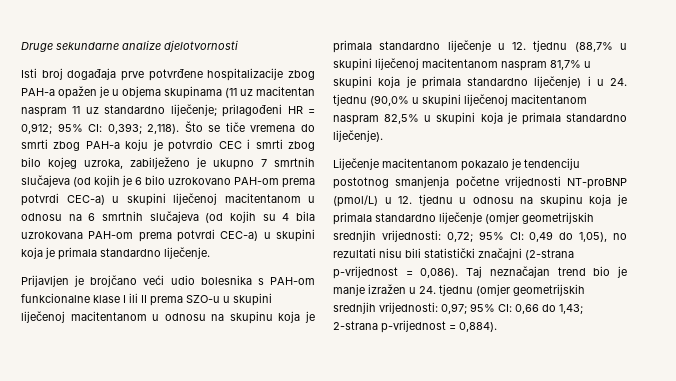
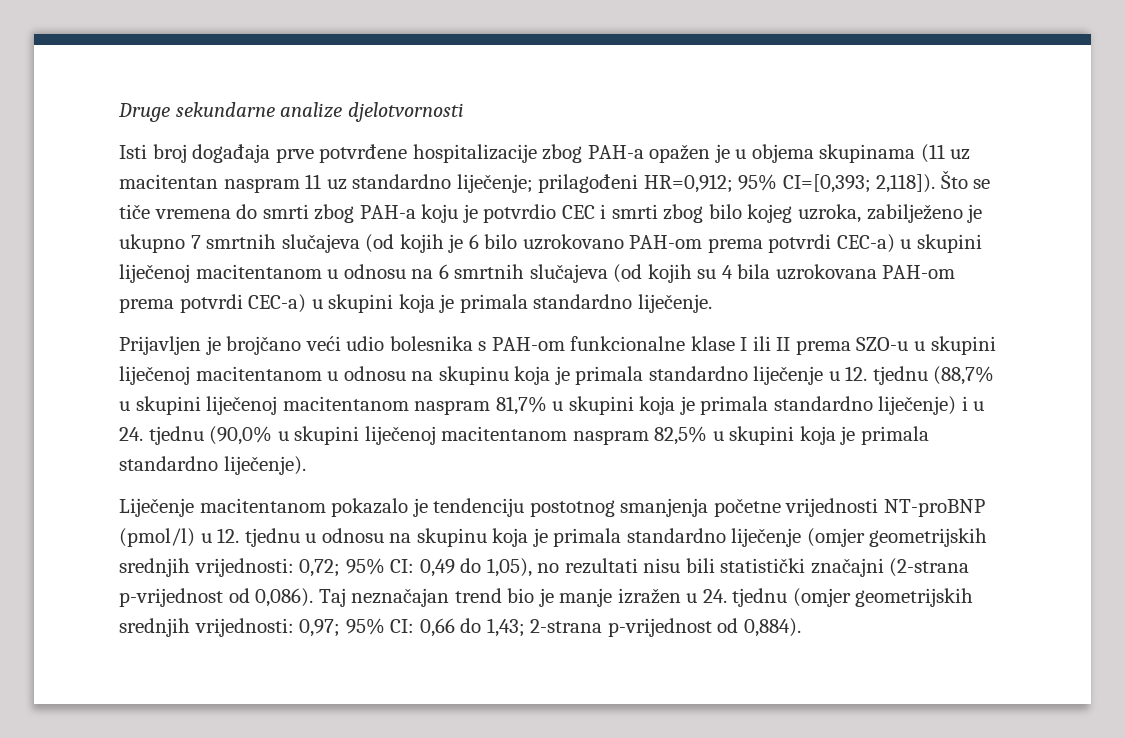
- Isti broj događaja prve potvrđene hospitalizacije zbog PAH-a opažen je u objema skupinama (11 uz macitentan naspram 11 uz standardno liječenje; prilagođeni HR = 0,912; 95% CI: 0,393; 2,118).
+ Isti broj događaja prve potvrđene hospitalizacije zbog PAH-a opažen je u objema skupinama (11 uz macitentan naspram 11 uz standardno liječenje; prilagođeni HR=0,912; 95% CI=[0,393; 2,118]).
- Liječenje macitentanom pokazalo je tendenciju postotnog smanjenja početne vrijednosti NT-proBNP (pmol/L) u 12. tjednu u odnosu na skupinu koja je primala standardno liječenje (omjer geometrijskih srednjih vrijednosti: 0,72; 95% CI: 0,49 do 1,05), no rezultati nisu bili statistički značajni (2-strana p-vrijednost = 0,086).
+ Liječenje macitentanom pokazalo je tendenciju postotnog smanjenja početne vrijednosti NT-proBNP (pmol/l) u 12. tjednu u odnosu na skupinu koja je primala standardno liječenje (omjer geometrijskih srednjih vrijednosti: 0,72; 95% CI: 0,49 do 1,05), no rezultati nisu bili statistički značajni (2-strana p-vrijednost od 0,086).
- Taj neznačajan trend bio je manje izražen u 24. tjednu (omjer geometrijskih srednjih vrijednosti: 0,97; 95% CI: 0,66 do 1,43; 2-strana p-vrijednost = 0,884).
+ Taj neznačajan trend bio je manje izražen u 24. tjednu (omjer geometrijskih srednjih vrijednosti: 0,97; 95% CI: 0,66 do 1,43; 2-strana p-vrijednost od 0,884).

